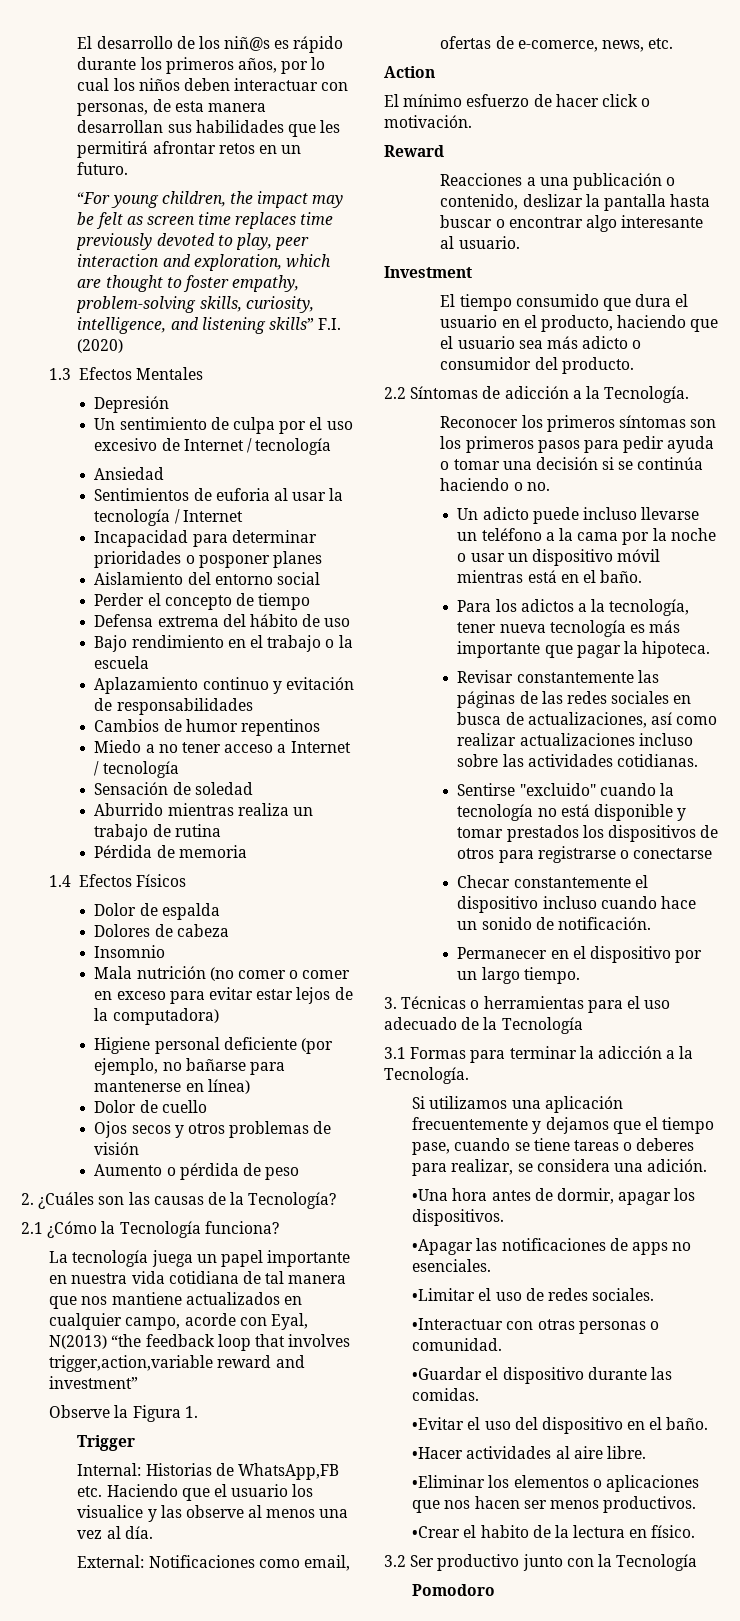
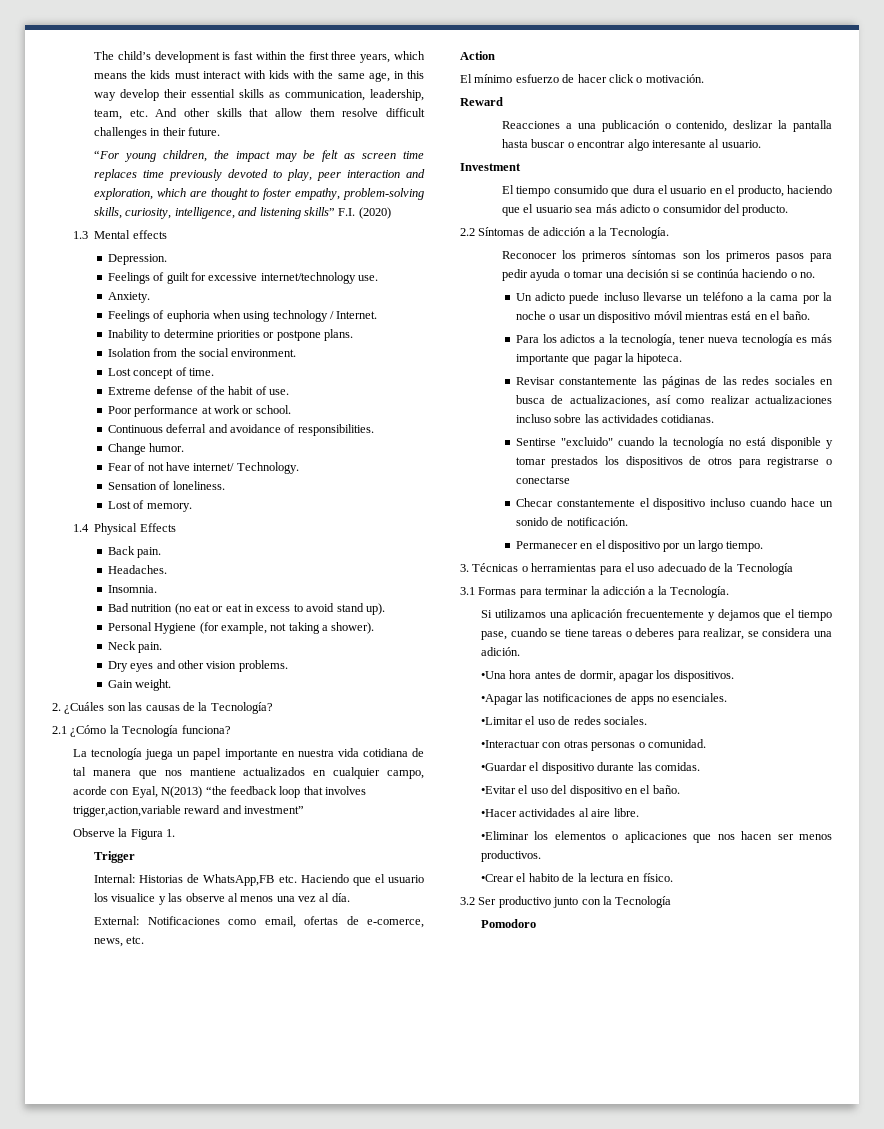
- El desarrollo de los niñ@s es rápido durante los primeros años, por lo cual los niños deben interactuar con personas, de esta manera desarrollan sus habilidades que les permitirá afrontar retos en un futuro.
+ The child’s development is fast within the first three years, which means the kids must interact with kids with the same age, in this way develop their essential skills as communication, leadership, team, etc. And other skills that allow them resolve difficult challenges in their future.
- 1.3 Efectos Mentales
- Depresión
- Un sentimiento de culpa por el uso excesivo de Internet / tecnología
- Ansiedad
- Sentimientos de euforia al usar la tecnología / Internet
- Incapacidad para determinar prioridades o posponer planes
- Aislamiento del entorno social
- Perder el concepto de tiempo
- Defensa extrema del hábito de uso
- Bajo rendimiento en el trabajo o la escuela
- Aplazamiento continuo y evitación de responsabilidades
- Cambios de humor repentinos
- Miedo a no tener acceso a Internet / tecnología
- Sensación de soledad
- Aburrido mientras realiza un trabajo de rutina
- Pérdida de memoria
- 1.4 Efectos Físicos
- Dolor de espalda
- Dolores de cabeza
- Insomnio
- Mala nutrición (no comer o comer en exceso para evitar estar lejos de la computadora)
- Higiene personal deficiente (por ejemplo, no bañarse para mantenerse en línea)
- Dolor de cuello
- Ojos secos y otros problemas de visión
- Aumento o pérdida de peso
+ 1.3 Mental effects
+ Depression.
+ Feelings of guilt for excessive internet/technology use.
+ Anxiety.
+ Feelings of euphoria when using technology / Internet.
+ Inability to determine priorities or postpone plans.
+ Isolation from the social environment.
+ Lost concept of time.
+ Extreme defense of the habit of use.
+ Poor performance at work or school.
+ Continuous deferral and avoidance of responsibilities.
+ Change humor.
+ Fear of not have internet/ Technology.
+ Sensation of loneliness.
+ Lost of memory.
+ 1.4 Physical Effects
+ Back pain.
+ Headaches.
+ Insomnia.
+ Bad nutrition (no eat or eat in excess to avoid stand up).
+ Personal Hygiene (for example, not taking a shower).
+ Neck pain.
+ Dry eyes and other vision problems.
+ Gain weight.

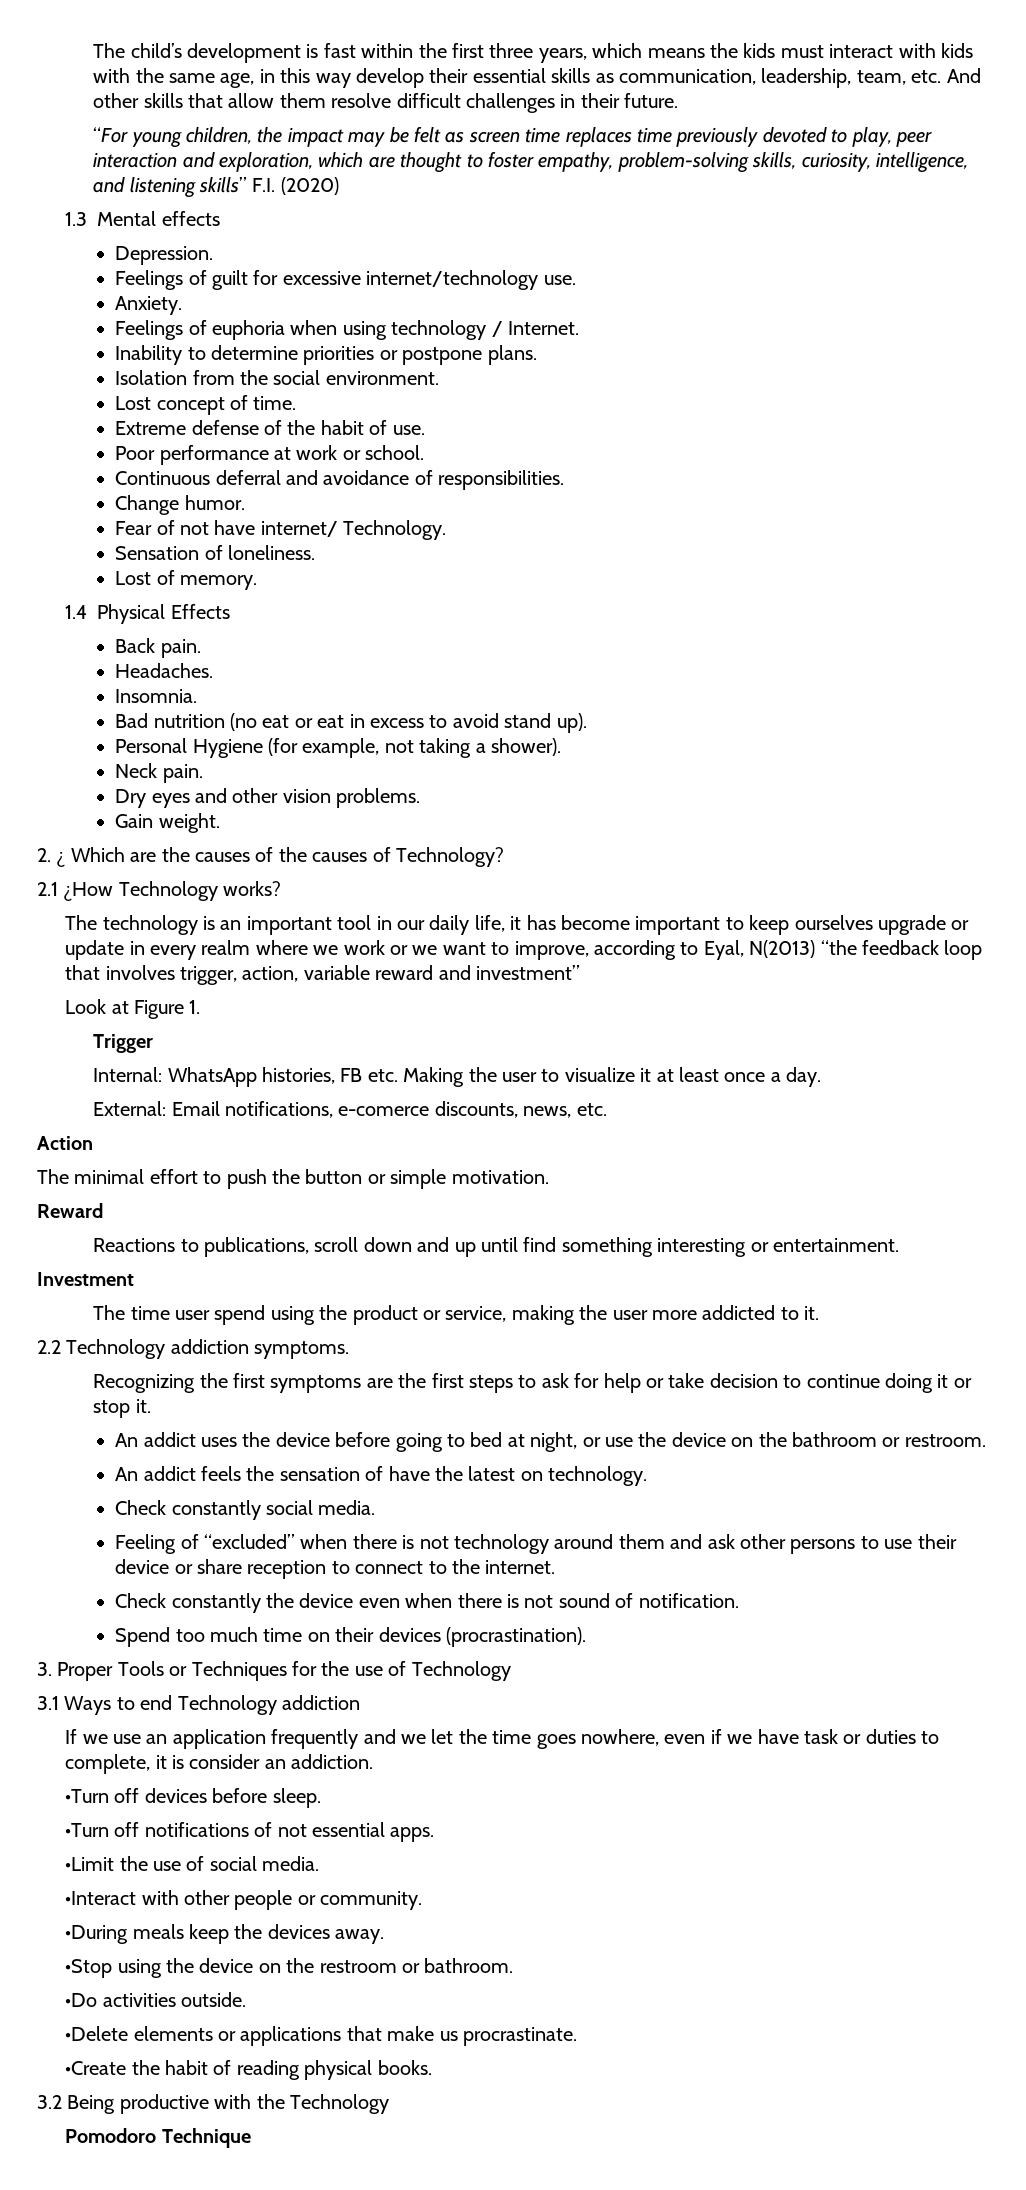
- 2. ¿Cuáles son las causas de la Tecnología?
- 2.1 ¿Cómo la Tecnología funciona?
- La tecnología juega un papel importante en nuestra vida cotidiana de tal manera que nos mantiene actualizados en cualquier campo, acorde con Eyal, N(2013) “the feedback loop that involves trigger,action,variable reward and investment”
+ 2. ¿ Which are the causes of the causes of Technology?
+ 2.1 ¿How Technology works?
+ The technology is an important tool in our daily life, it has become important to keep ourselves upgrade or update in every realm where we work or we want to improve, according to Eyal, N(2013) “the feedback loop that involves trigger, action, variable reward and investment”
- Observe la Figura 1.
+ Look at Figure 1.
- Internal: Historias de WhatsApp,FB etc. Haciendo que el usuario los visualice y las observe al menos una vez al día.
- External: Notificaciones como email, ofertas de e-comerce, news, etc.
+ Internal: WhatsApp histories, FB etc. Making the user to visualize it at least once a day.
+ External: Email notifications, e-comerce discounts, news, etc.
  Action
- El mínimo esfuerzo de hacer click o motivación.
+ The minimal effort to push the button or simple motivation.
  Reward
- Reacciones a una publicación o contenido, deslizar la pantalla hasta buscar o encontrar algo interesante al usuario.
+ Reactions to publications, scroll down and up until find something interesting or entertainment.
  Investment
- El tiempo consumido que dura el usuario en el producto, haciendo que el usuario sea más adicto o consumidor del producto.
- 2.2 Síntomas de adicción a la Tecnología.
- Reconocer los primeros síntomas son los primeros pasos para pedir ayuda o tomar una decisión si se continúa haciendo o no.
- Un adicto puede incluso llevarse un teléfono a la cama por la noche o usar un dispositivo móvil mientras está en el baño.
- Para los adictos a la tecnología, tener nueva tecnología es más importante que pagar la hipoteca.
- Revisar constantemente las páginas de las redes sociales en busca de actualizaciones, así como realizar actualizaciones incluso sobre las actividades cotidianas.
- Sentirse "excluido" cuando la tecnología no está disponible y tomar prestados los dispositivos de otros para registrarse o conectarse
- Checar constantemente el dispositivo incluso cuando hace un sonido de notificación.
- Permanecer en el dispositivo por un largo tiempo.
- 3. Técnicas o herramientas para el uso adecuado de la Tecnología
- 3.1 Formas para terminar la adicción a la Tecnología.
- Si utilizamos una aplicación frecuentemente y dejamos que el tiempo pase, cuando se tiene tareas o deberes para realizar, se considera una adición.
- •Una hora antes de dormir, apagar los dispositivos.
- •Apagar las notificaciones de apps no esenciales.
- •Limitar el uso de redes sociales.
- •Interactuar con otras personas o comunidad.
- •Guardar el dispositivo durante las comidas.
- •Evitar el uso del dispositivo en el baño.
- •Hacer actividades al aire libre.
- •Eliminar los elementos o aplicaciones que nos hacen ser menos productivos.
- •Crear el habito de la lectura en físico.
- 3.2 Ser productivo junto con la Tecnología
+ The time user spend using the product or service, making the user more addicted to it.
+ 2.2 Technology addiction symptoms.
+ Recognizing the first symptoms are the first steps to ask for help or take decision to continue doing it or stop it.
+ An addict uses the device before going to bed at night, or use the device on the bathroom or restroom.
+ An addict feels the sensation of have the latest on technology.
+ Check constantly social media.
+ Feeling of “excluded” when there is not technology around them and ask other persons to use their device or share reception to connect to the internet.
+ Check constantly the device even when there is not sound of notification.
+ Spend too much time on their devices (procrastination).
+ 3. Proper Tools or Techniques for the use of Technology
+ 3.1 Ways to end Technology addiction
+ If we use an application frequently and we let the time goes nowhere, even if we have task or duties to complete, it is consider an addiction.
+ •Turn off devices before sleep.
+ •Turn off notifications of not essential apps.
+ •Limit the use of social media.
+ •Interact with other people or community.
+ •During meals keep the devices away.
+ •Stop using the device on the restroom or bathroom.
+ •Do activities outside.
+ •Delete elements or applications that make us procrastinate.
+ •Create the habit of reading physical books.
+ 3.2 Being productive with the Technology
- Pomodoro
+ Pomodoro Technique

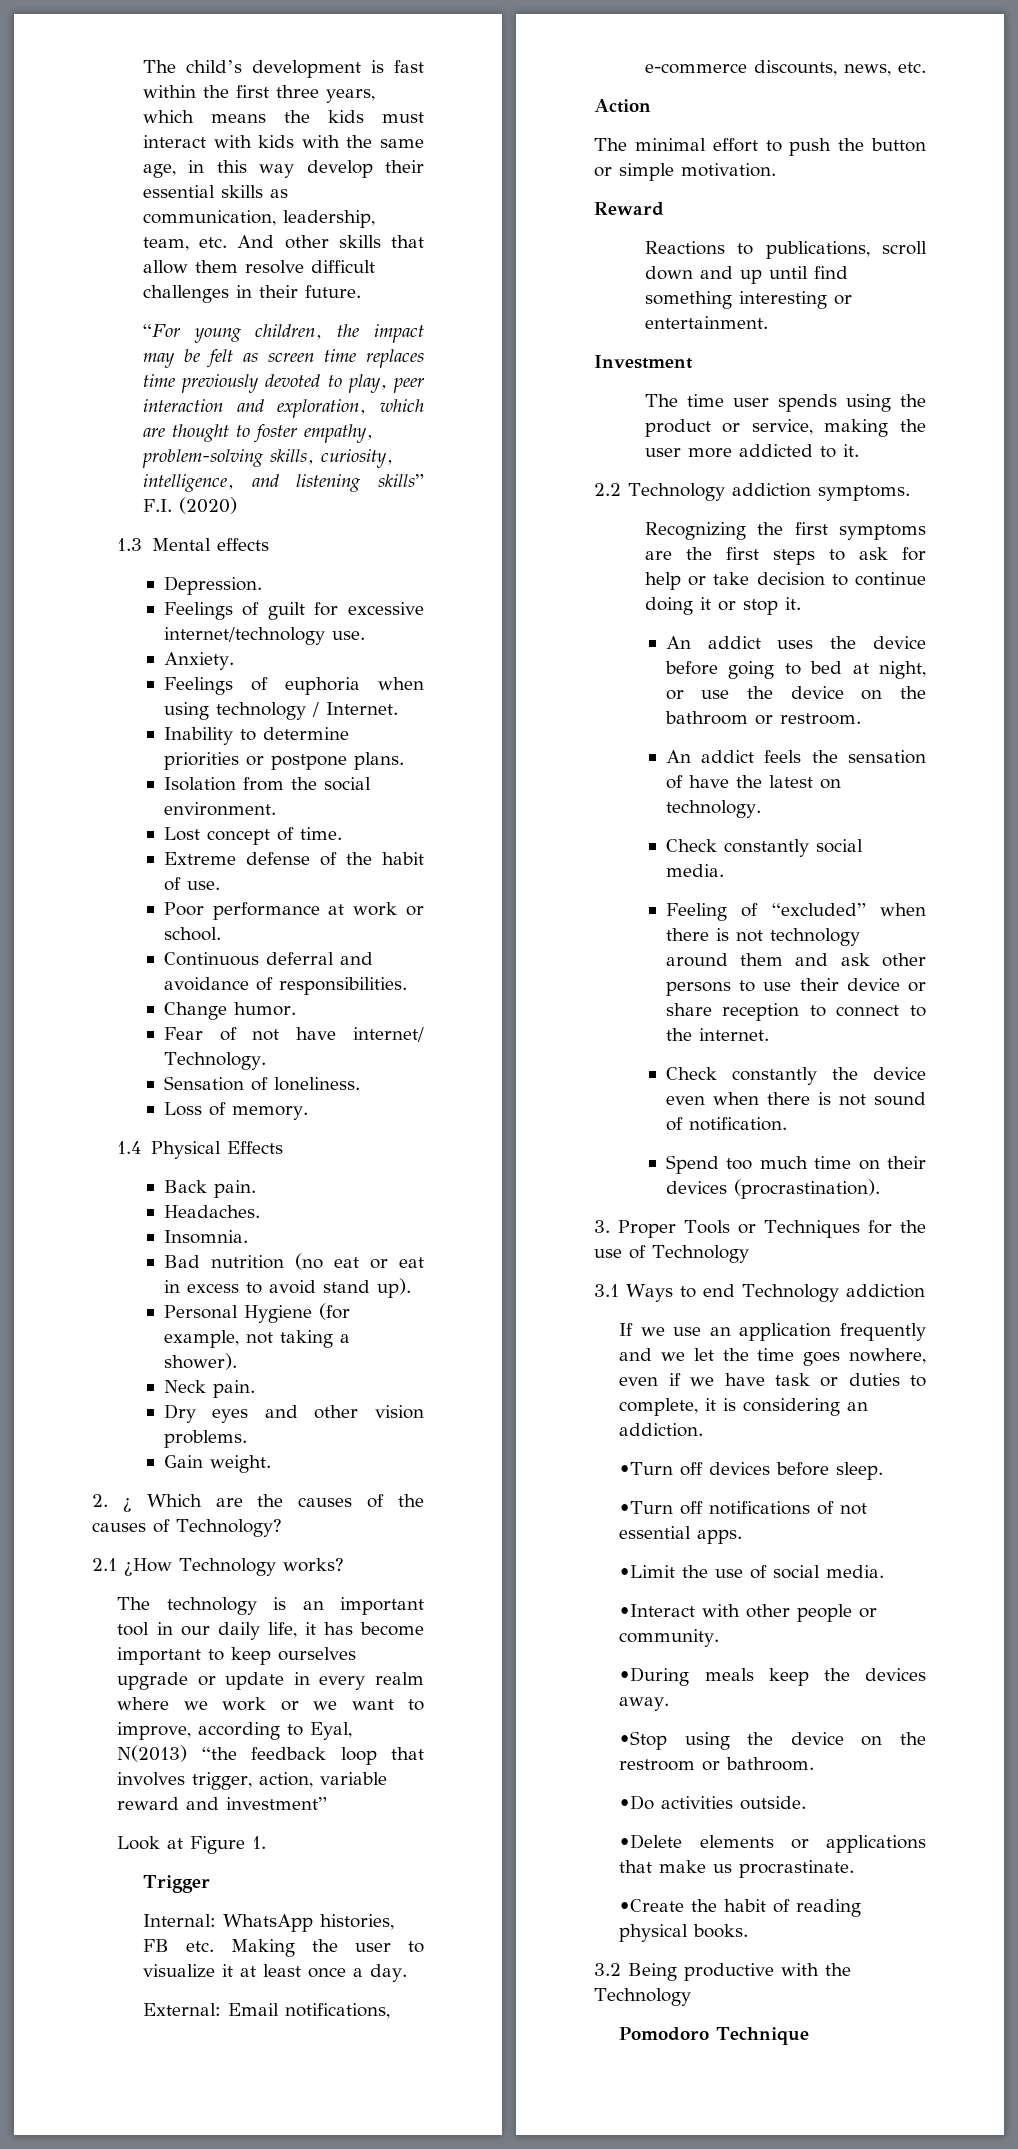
- Lost of memory.
+ Loss of memory.
- External: Email notifications, e-comerce discounts, news, etc.
+ External: Email notifications, e-commerce discounts, news, etc.
- The time user spend using the product or service, making the user more addicted to it.
+ The time user spends using the product or service, making the user more addicted to it.
- If we use an application frequently and we let the time goes nowhere, even if we have task or duties to complete, it is consider an addiction.
+ If we use an application frequently and we let the time goes nowhere, even if we have task or duties to complete, it is considering an addiction.

